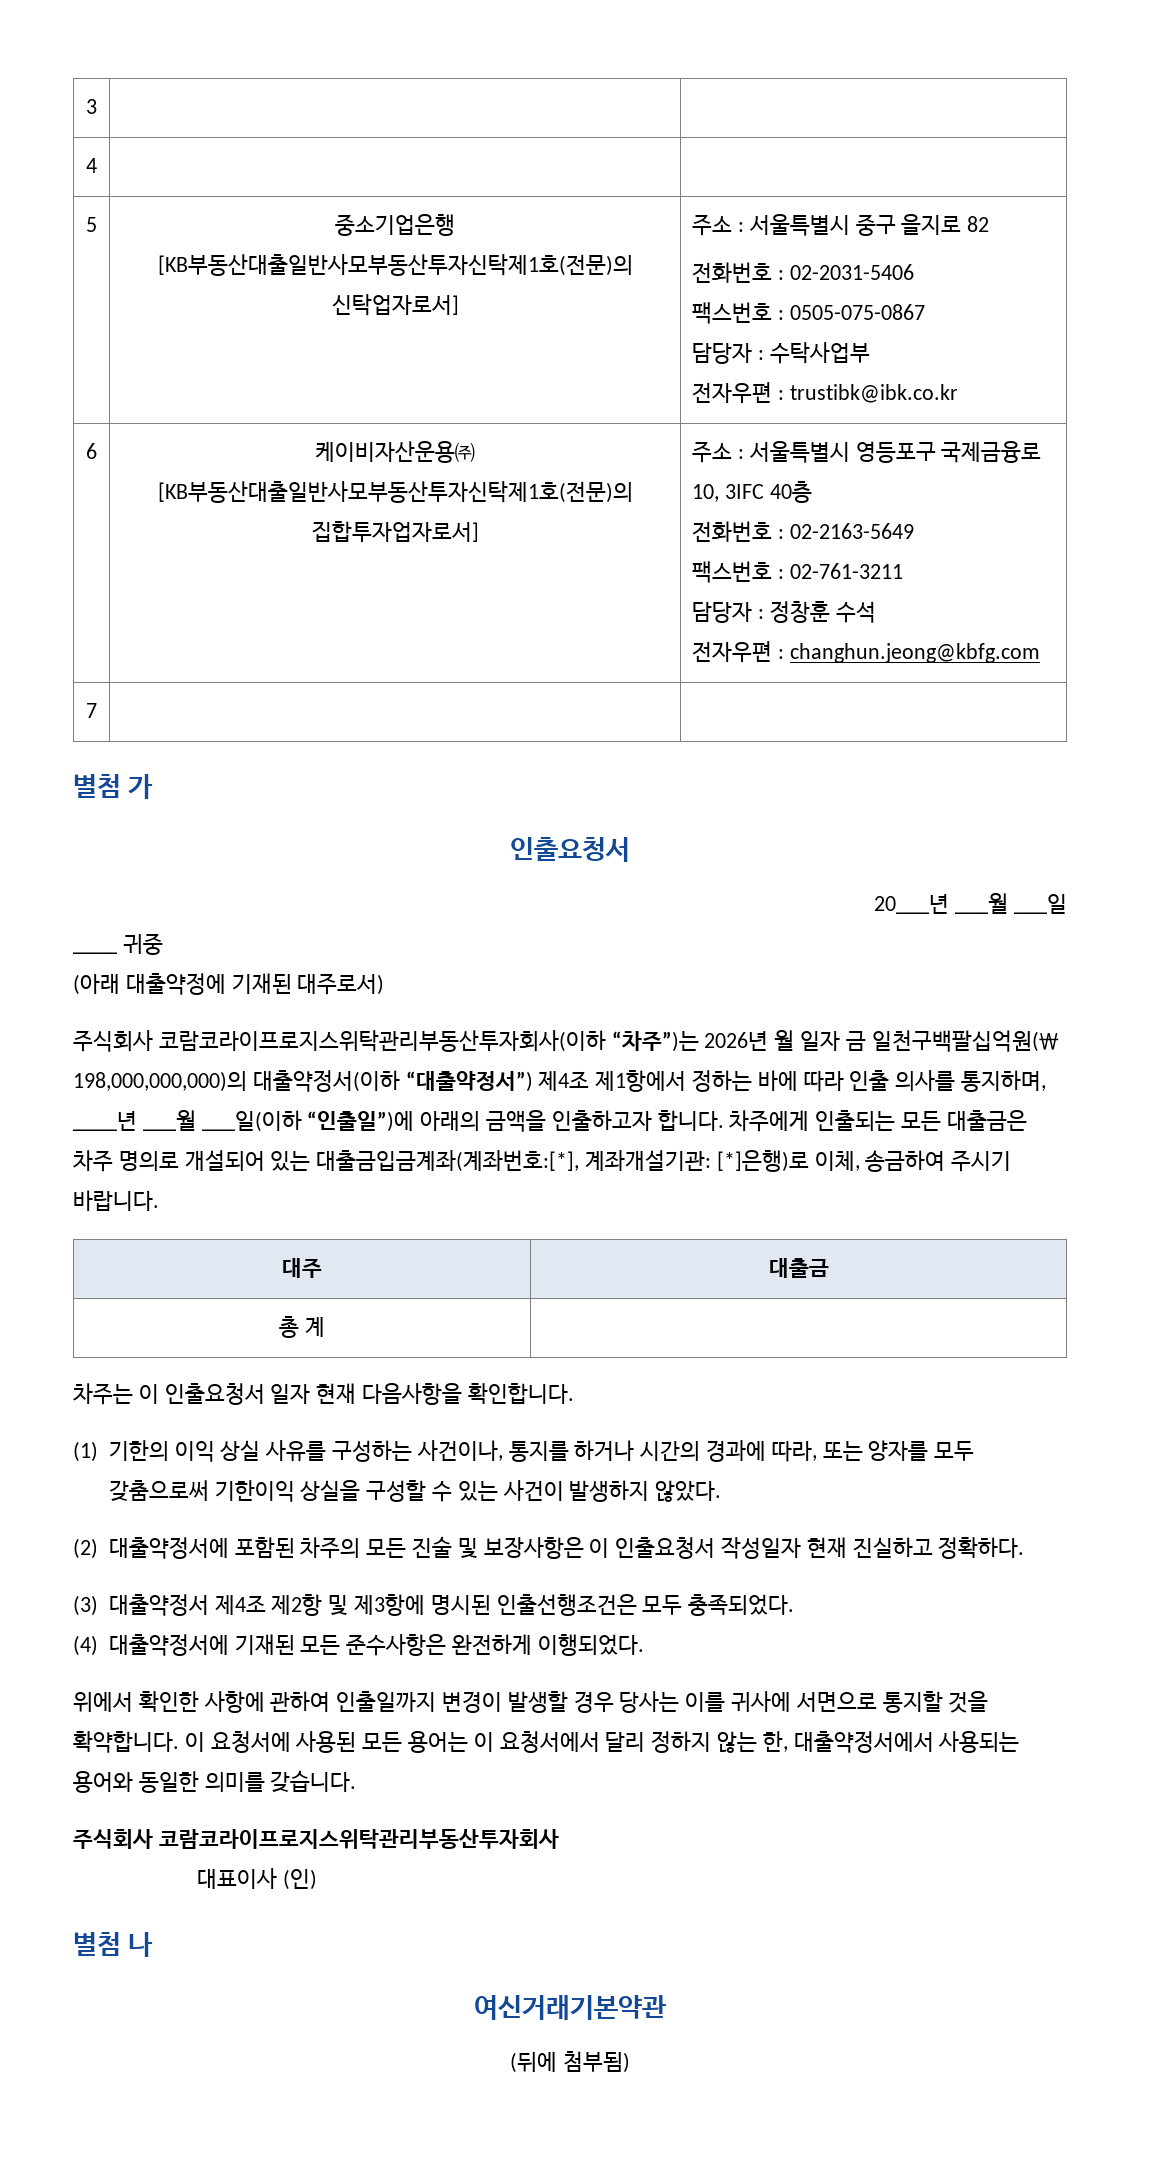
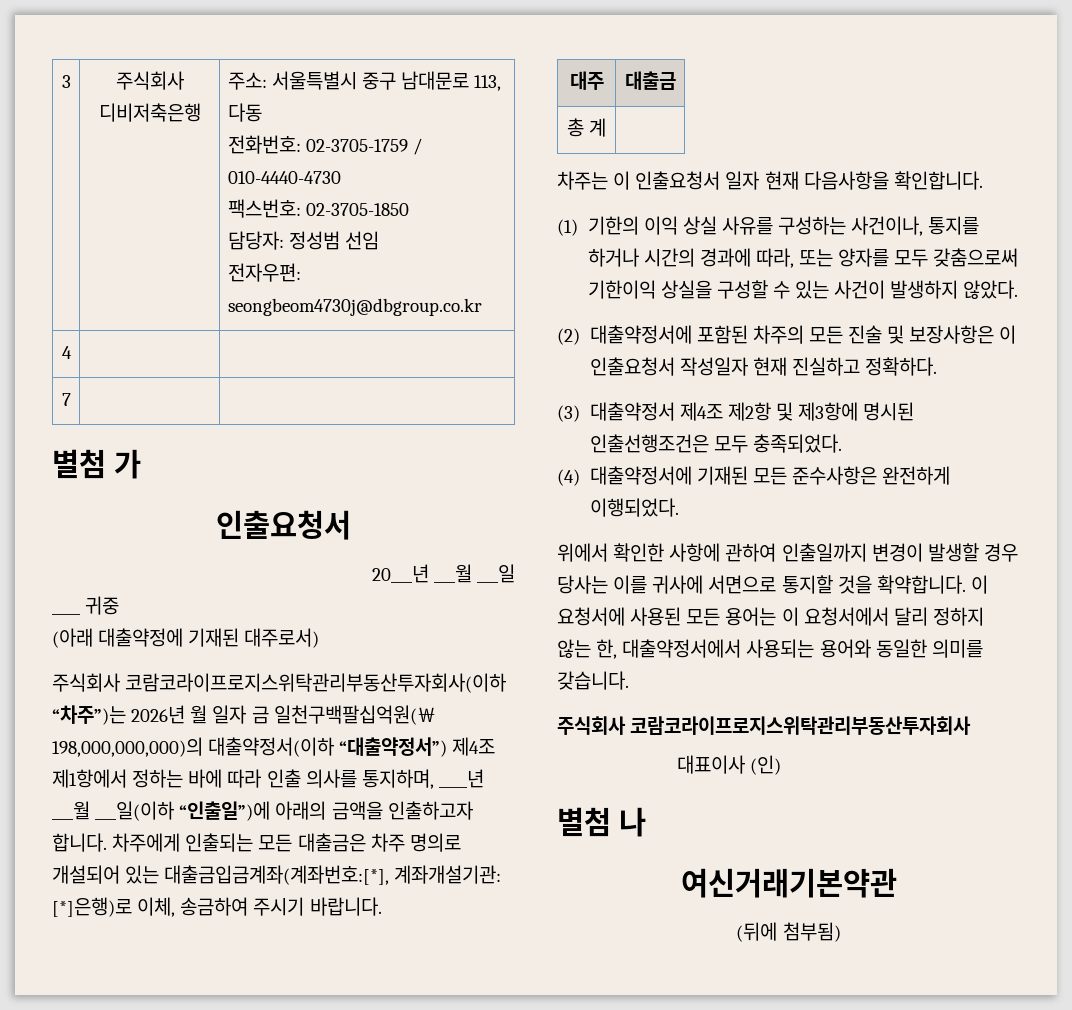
- 3 | |
+ 3 | 주식회사 디비저축은행 | 주소: 서울특별시 중구 남대문로 113, 다동
+ 전화번호: 02-3705-1759 / 010-4440-4730
+ 팩스번호: 02-3705-1850
+ 담당자: 정성범 선임
+ 전자우편: seongbeom4730j@dbgroup.co.kr
  4 | |
- 5 | 중소기업은행 [KB부동산대출일반사모부동산투자신탁제1호(전문)의 신탁업자로서] | 주소 : 서울특별시 중구 을지로 82
- 전화번호 : 02-2031-5406
- 팩스번호 : 0505-075-0867
- 담당자 : 수탁사업부
- 전자우편 : trustibk@ibk.co.kr
- 6 | 케이비자산운용㈜[KB부동산대출일반사모부동산투자신탁제1호(전문)의 집합투자업자로서] | 주소 : 서울특별시 영등포구 국제금융로 10, 3IFC 40층
- 전화번호 : 02-2163-5649
- 팩스번호 : 02-761-3211
- 담당자 : 정창훈 수석
- 전자우편 : changhun.jeong@kbfg.com

